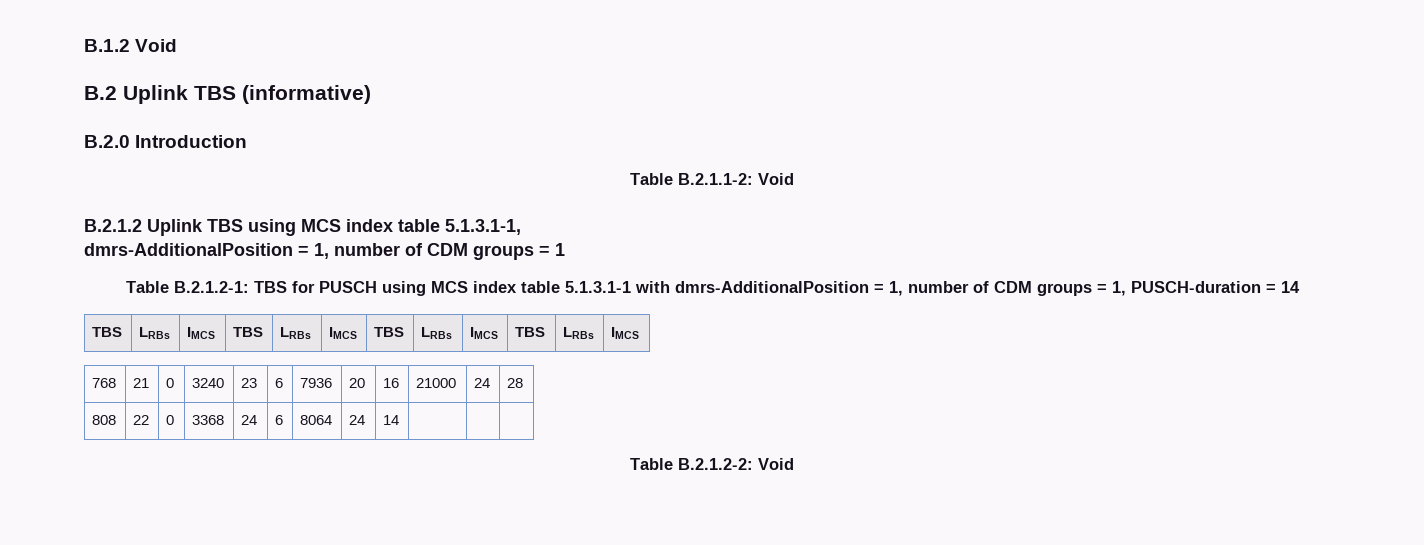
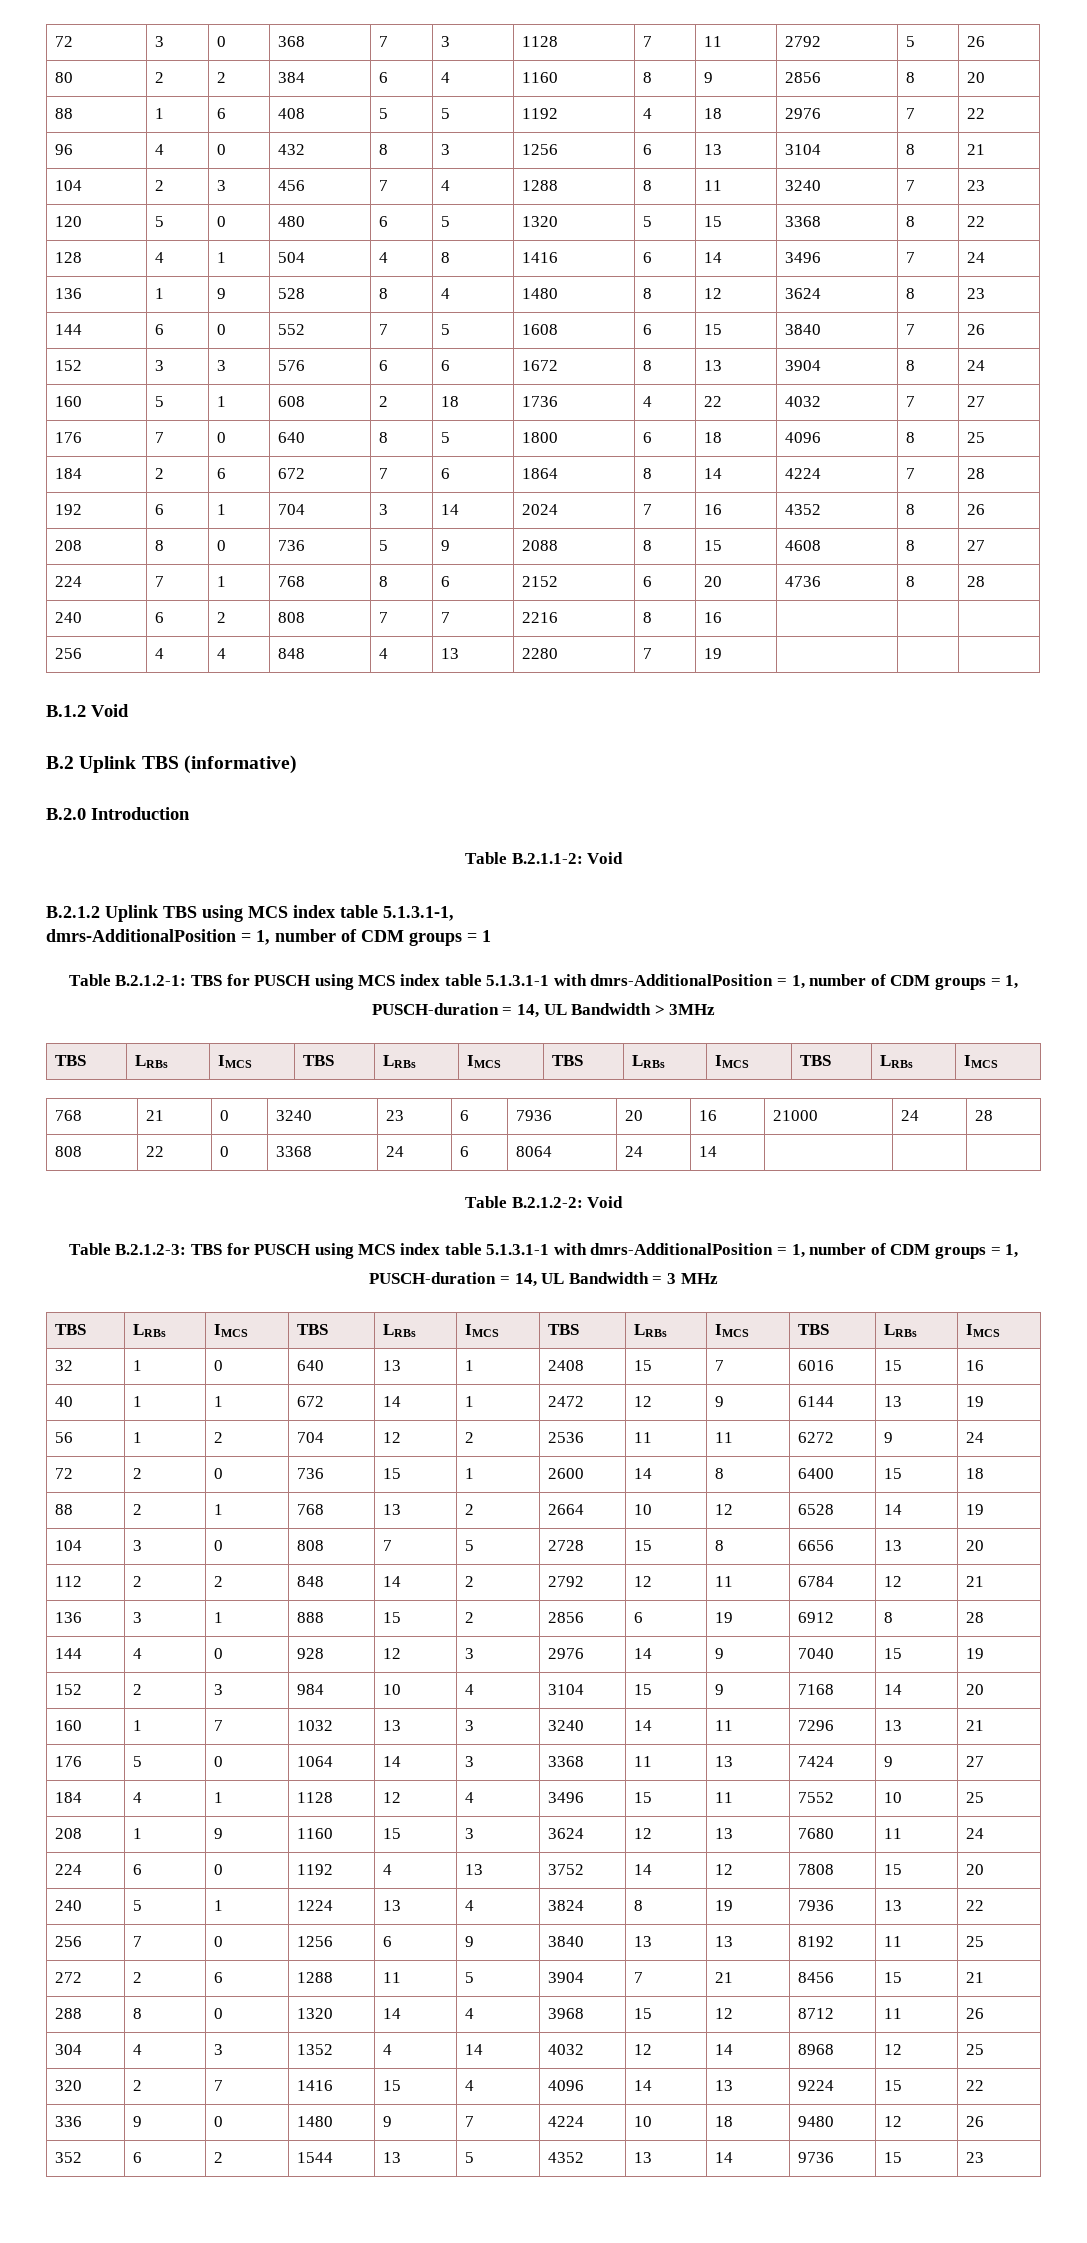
+ 72 | 3 | 0 | 368 | 7 | 3 | 1128 | 7 | 11 | 2792 | 5 | 26
+ 80 | 2 | 2 | 384 | 6 | 4 | 1160 | 8 | 9 | 2856 | 8 | 20
+ 88 | 1 | 6 | 408 | 5 | 5 | 1192 | 4 | 18 | 2976 | 7 | 22
+ 96 | 4 | 0 | 432 | 8 | 3 | 1256 | 6 | 13 | 3104 | 8 | 21
+ 104 | 2 | 3 | 456 | 7 | 4 | 1288 | 8 | 11 | 3240 | 7 | 23
+ 120 | 5 | 0 | 480 | 6 | 5 | 1320 | 5 | 15 | 3368 | 8 | 22
+ 128 | 4 | 1 | 504 | 4 | 8 | 1416 | 6 | 14 | 3496 | 7 | 24
+ 136 | 1 | 9 | 528 | 8 | 4 | 1480 | 8 | 12 | 3624 | 8 | 23
+ 144 | 6 | 0 | 552 | 7 | 5 | 1608 | 6 | 15 | 3840 | 7 | 26
+ 152 | 3 | 3 | 576 | 6 | 6 | 1672 | 8 | 13 | 3904 | 8 | 24
+ 160 | 5 | 1 | 608 | 2 | 18 | 1736 | 4 | 22 | 4032 | 7 | 27
+ 176 | 7 | 0 | 640 | 8 | 5 | 1800 | 6 | 18 | 4096 | 8 | 25
+ 184 | 2 | 6 | 672 | 7 | 6 | 1864 | 8 | 14 | 4224 | 7 | 28
+ 192 | 6 | 1 | 704 | 3 | 14 | 2024 | 7 | 16 | 4352 | 8 | 26
+ 208 | 8 | 0 | 736 | 5 | 9 | 2088 | 8 | 15 | 4608 | 8 | 27
+ 224 | 7 | 1 | 768 | 8 | 6 | 2152 | 6 | 20 | 4736 | 8 | 28
+ 240 | 6 | 2 | 808 | 7 | 7 | 2216 | 8 | 16 | | |
+ 256 | 4 | 4 | 848 | 4 | 13 | 2280 | 7 | 19 | | |
- Table B.2.1.2-1: TBS for PUSCH using MCS index table 5.1.3.1-1 with dmrs-AdditionalPosition = 1, number of CDM groups = 1, PUSCH-duration = 14
+ Table B.2.1.2-1: TBS for PUSCH using MCS index table 5.1.3.1-1 with dmrs-AdditionalPosition = 1, number of CDM groups = 1, PUSCH-duration = 14, UL Bandwidth > 3MHz
+ Table B.2.1.2-3: TBS for PUSCH using MCS index table 5.1.3.1-1 with dmrs-AdditionalPosition = 1, number of CDM groups = 1, PUSCH-duration = 14, UL Bandwidth = 3 MHz
+ TBS | LRBs | IMCS | TBS | LRBs | IMCS | TBS | LRBs | IMCS | TBS | LRBs | IMCS
+ 32 | 1 | 0 | 640 | 13 | 1 | 2408 | 15 | 7 | 6016 | 15 | 16
+ 40 | 1 | 1 | 672 | 14 | 1 | 2472 | 12 | 9 | 6144 | 13 | 19
+ 56 | 1 | 2 | 704 | 12 | 2 | 2536 | 11 | 11 | 6272 | 9 | 24
+ 72 | 2 | 0 | 736 | 15 | 1 | 2600 | 14 | 8 | 6400 | 15 | 18
+ 88 | 2 | 1 | 768 | 13 | 2 | 2664 | 10 | 12 | 6528 | 14 | 19
+ 104 | 3 | 0 | 808 | 7 | 5 | 2728 | 15 | 8 | 6656 | 13 | 20
+ 112 | 2 | 2 | 848 | 14 | 2 | 2792 | 12 | 11 | 6784 | 12 | 21
+ 136 | 3 | 1 | 888 | 15 | 2 | 2856 | 6 | 19 | 6912 | 8 | 28
+ 144 | 4 | 0 | 928 | 12 | 3 | 2976 | 14 | 9 | 7040 | 15 | 19
+ 152 | 2 | 3 | 984 | 10 | 4 | 3104 | 15 | 9 | 7168 | 14 | 20
+ 160 | 1 | 7 | 1032 | 13 | 3 | 3240 | 14 | 11 | 7296 | 13 | 21
+ 176 | 5 | 0 | 1064 | 14 | 3 | 3368 | 11 | 13 | 7424 | 9 | 27
+ 184 | 4 | 1 | 1128 | 12 | 4 | 3496 | 15 | 11 | 7552 | 10 | 25
+ 208 | 1 | 9 | 1160 | 15 | 3 | 3624 | 12 | 13 | 7680 | 11 | 24
+ 224 | 6 | 0 | 1192 | 4 | 13 | 3752 | 14 | 12 | 7808 | 15 | 20
+ 240 | 5 | 1 | 1224 | 13 | 4 | 3824 | 8 | 19 | 7936 | 13 | 22
+ 256 | 7 | 0 | 1256 | 6 | 9 | 3840 | 13 | 13 | 8192 | 11 | 25
+ 272 | 2 | 6 | 1288 | 11 | 5 | 3904 | 7 | 21 | 8456 | 15 | 21
+ 288 | 8 | 0 | 1320 | 14 | 4 | 3968 | 15 | 12 | 8712 | 11 | 26
+ 304 | 4 | 3 | 1352 | 4 | 14 | 4032 | 12 | 14 | 8968 | 12 | 25
+ 320 | 2 | 7 | 1416 | 15 | 4 | 4096 | 14 | 13 | 9224 | 15 | 22
+ 336 | 9 | 0 | 1480 | 9 | 7 | 4224 | 10 | 18 | 9480 | 12 | 26
+ 352 | 6 | 2 | 1544 | 13 | 5 | 4352 | 13 | 14 | 9736 | 15 | 23

